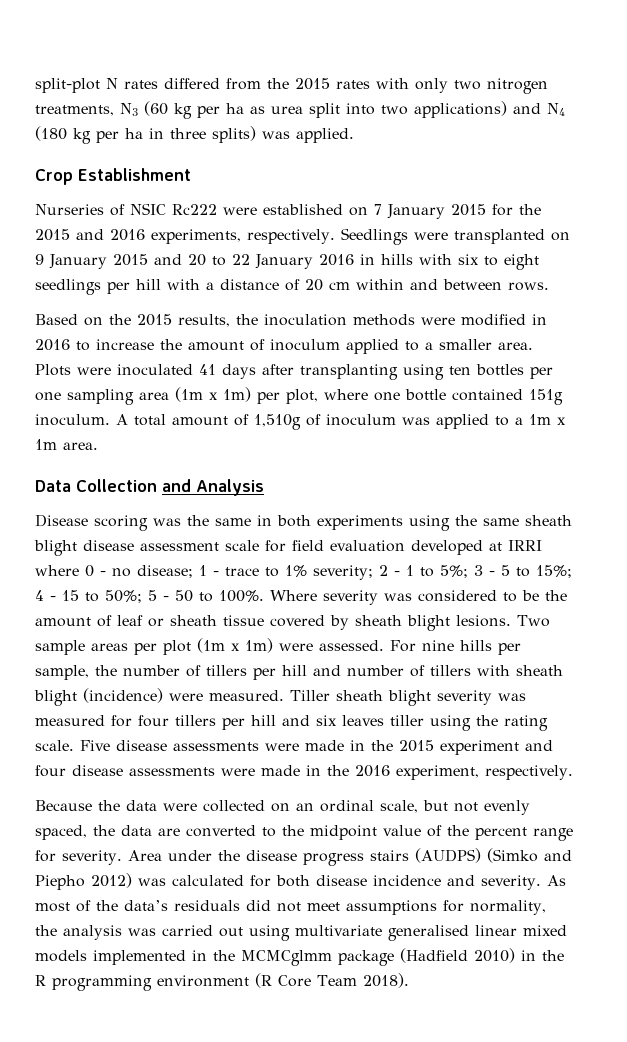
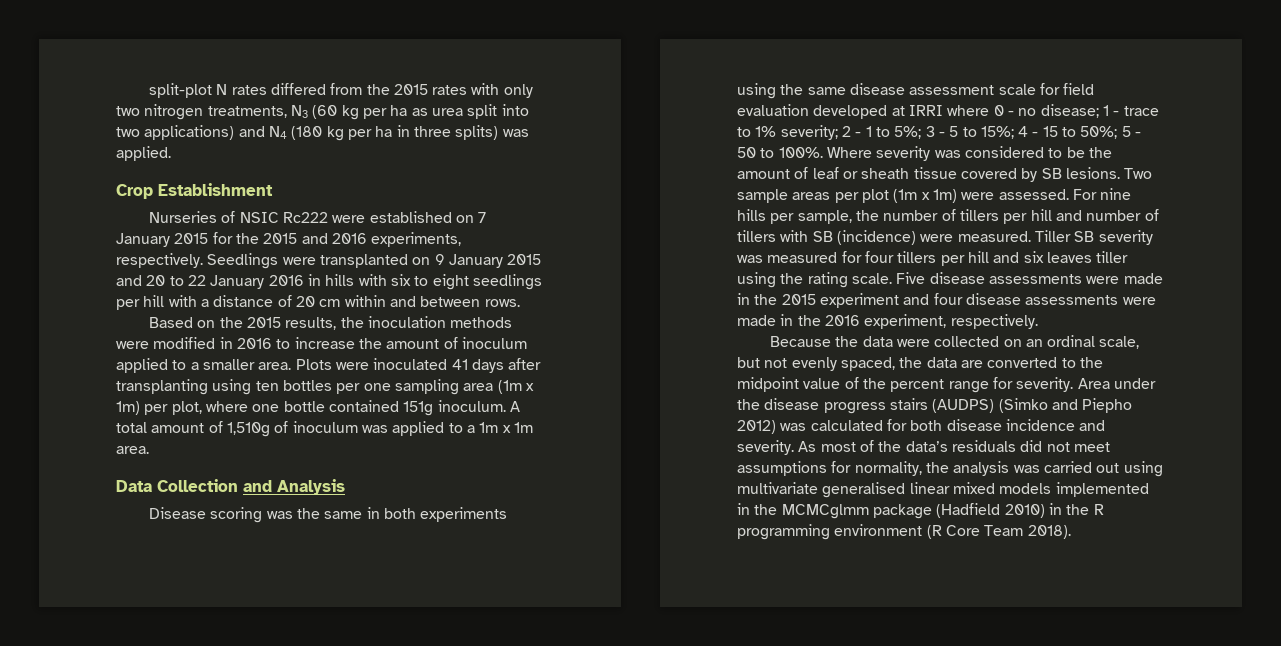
- Disease scoring was the same in both experiments using the same sheath blight disease assessment scale for field evaluation developed at IRRI where 0 - no disease; 1 - trace to 1% severity; 2 - 1 to 5%; 3 - 5 to 15%; 4 - 15 to 50%; 5 - 50 to 100%.
+ Disease scoring was the same in both experiments using the same disease assessment scale for field evaluation developed at IRRI where 0 - no disease; 1 - trace to 1% severity; 2 - 1 to 5%; 3 - 5 to 15%; 4 - 15 to 50%; 5 - 50 to 100%.
- Where severity was considered to be the amount of leaf or sheath tissue covered by sheath blight lesions.
+ Where severity was considered to be the amount of leaf or sheath tissue covered by SB lesions.
- For nine hills per sample, the number of tillers per hill and number of tillers with sheath blight (incidence) were measured.
+ For nine hills per sample, the number of tillers per hill and number of tillers with SB (incidence) were measured.
- Tiller sheath blight severity was measured for four tillers per hill and six leaves tiller using the rating scale.
+ Tiller SB severity was measured for four tillers per hill and six leaves tiller using the rating scale.

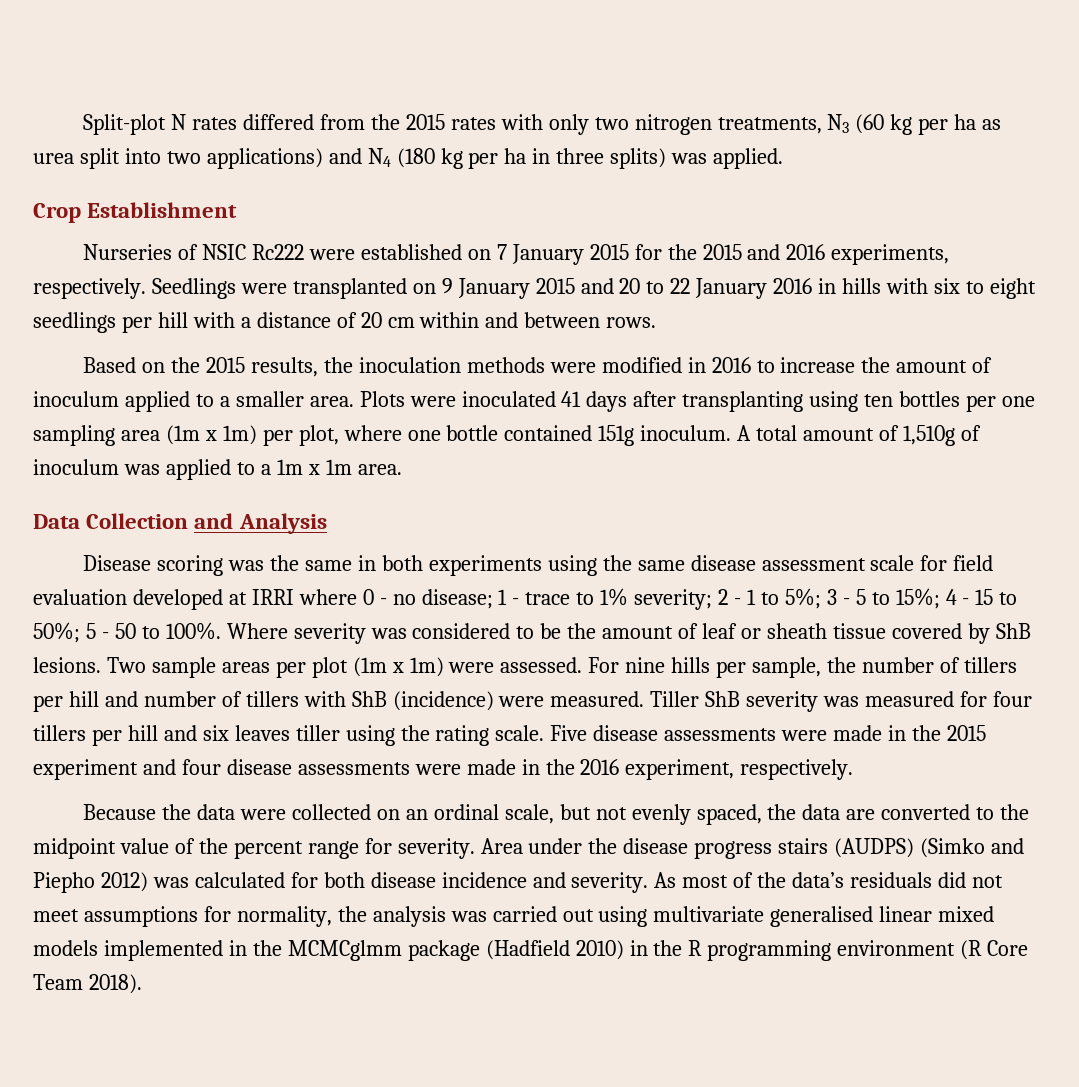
- split-plot N rates differed from the 2015 rates with only two nitrogen treatments, N3 (60 kg per ha as urea split into two applications) and N4 (180 kg per ha in three splits) was applied.
+ Split-plot N rates differed from the 2015 rates with only two nitrogen treatments, N3 (60 kg per ha as urea split into two applications) and N4 (180 kg per ha in three splits) was applied.
- Where severity was considered to be the amount of leaf or sheath tissue covered by SB lesions.
+ Where severity was considered to be the amount of leaf or sheath tissue covered by ShB lesions.
- For nine hills per sample, the number of tillers per hill and number of tillers with SB (incidence) were measured.
+ For nine hills per sample, the number of tillers per hill and number of tillers with ShB (incidence) were measured.
- Tiller SB severity was measured for four tillers per hill and six leaves tiller using the rating scale.
+ Tiller ShB severity was measured for four tillers per hill and six leaves tiller using the rating scale.

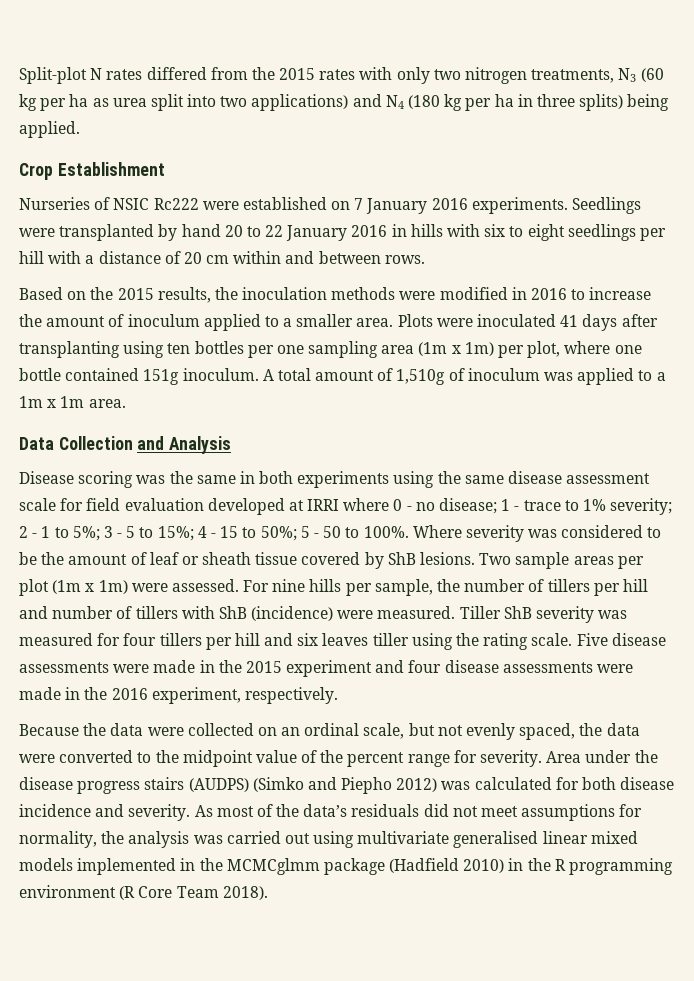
- Split-plot N rates differed from the 2015 rates with only two nitrogen treatments, N3 (60 kg per ha as urea split into two applications) and N4 (180 kg per ha in three splits) was applied.
+ Split-plot N rates differed from the 2015 rates with only two nitrogen treatments, N3 (60 kg per ha as urea split into two applications) and N4 (180 kg per ha in three splits) being applied.
- Nurseries of NSIC Rc222 were established on 7 January 2015 for the 2015 and 2016 experiments, respectively. Seedlings were transplanted on 9 January 2015 and 20 to 22 January 2016 in hills with six to eight seedlings per hill with a distance of 20 cm within and between rows.
+ Nurseries of NSIC Rc222 were established on 7 January 2016 experiments. Seedlings were transplanted by hand 20 to 22 January 2016 in hills with six to eight seedlings per hill with a distance of 20 cm within and between rows.
- Because the data were collected on an ordinal scale, but not evenly spaced, the data are converted to the midpoint value of the percent range for severity.
+ Because the data were collected on an ordinal scale, but not evenly spaced, the data were converted to the midpoint value of the percent range for severity.

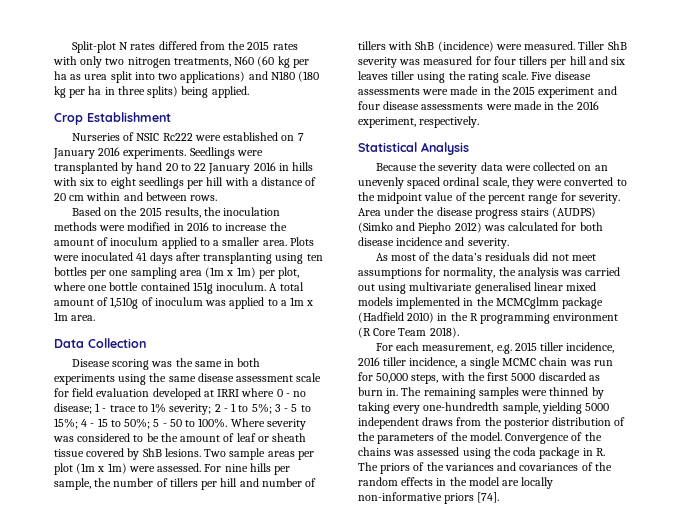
- Split-plot N rates differed from the 2015 rates with only two nitrogen treatments, N3 (60 kg per ha as urea split into two applications) and N4 (180 kg per ha in three splits) being applied.
+ Split-plot N rates differed from the 2015 rates with only two nitrogen treatments, N60 (60 kg per ha as urea split into two applications) and N180 (180 kg per ha in three splits) being applied.
- Data Collection and Analysis
+ Data Collection
+ Statistical Analysis
- Because the data were collected on an ordinal scale, but not evenly spaced, the data were converted to the midpoint value of the percent range for severity.
+ Because the severity data were collected on an unevenly spaced ordinal scale, they were converted to the midpoint value of the percent range for severity.
- Area under the disease progress stairs (AUDPS) (Simko and Piepho 2012) was calculated for both disease incidence and severity. As most of the data’s residuals did not meet assumptions for normality, the analysis was carried out using multivariate generalised linear mixed models implemented in the MCMCglmm package (Hadfield 2010) in the R programming environment (R Core Team 2018).
+ Area under the disease progress stairs (AUDPS) (Simko and Piepho 2012) was calculated for both disease incidence and severity.
+ As most of the data’s residuals did not meet assumptions for normality, the analysis was carried out using multivariate generalised linear mixed models implemented in the MCMCglmm package (Hadfield 2010) in the R programming environment (R Core Team 2018).
+ For each measurement, e.g. 2015 tiller incidence, 2016 tiller incidence, a single MCMC chain was run for 50,000 steps, with the first 5000 discarded as burn in. The remaining samples were thinned by taking every one-hundredth sample, yielding 5000 independent draws from the posterior distribution of the parameters of the model. Convergence of the chains was assessed using the coda package in R. The priors of the variances and covariances of the random effects in the model are locally non-informative priors [74].

